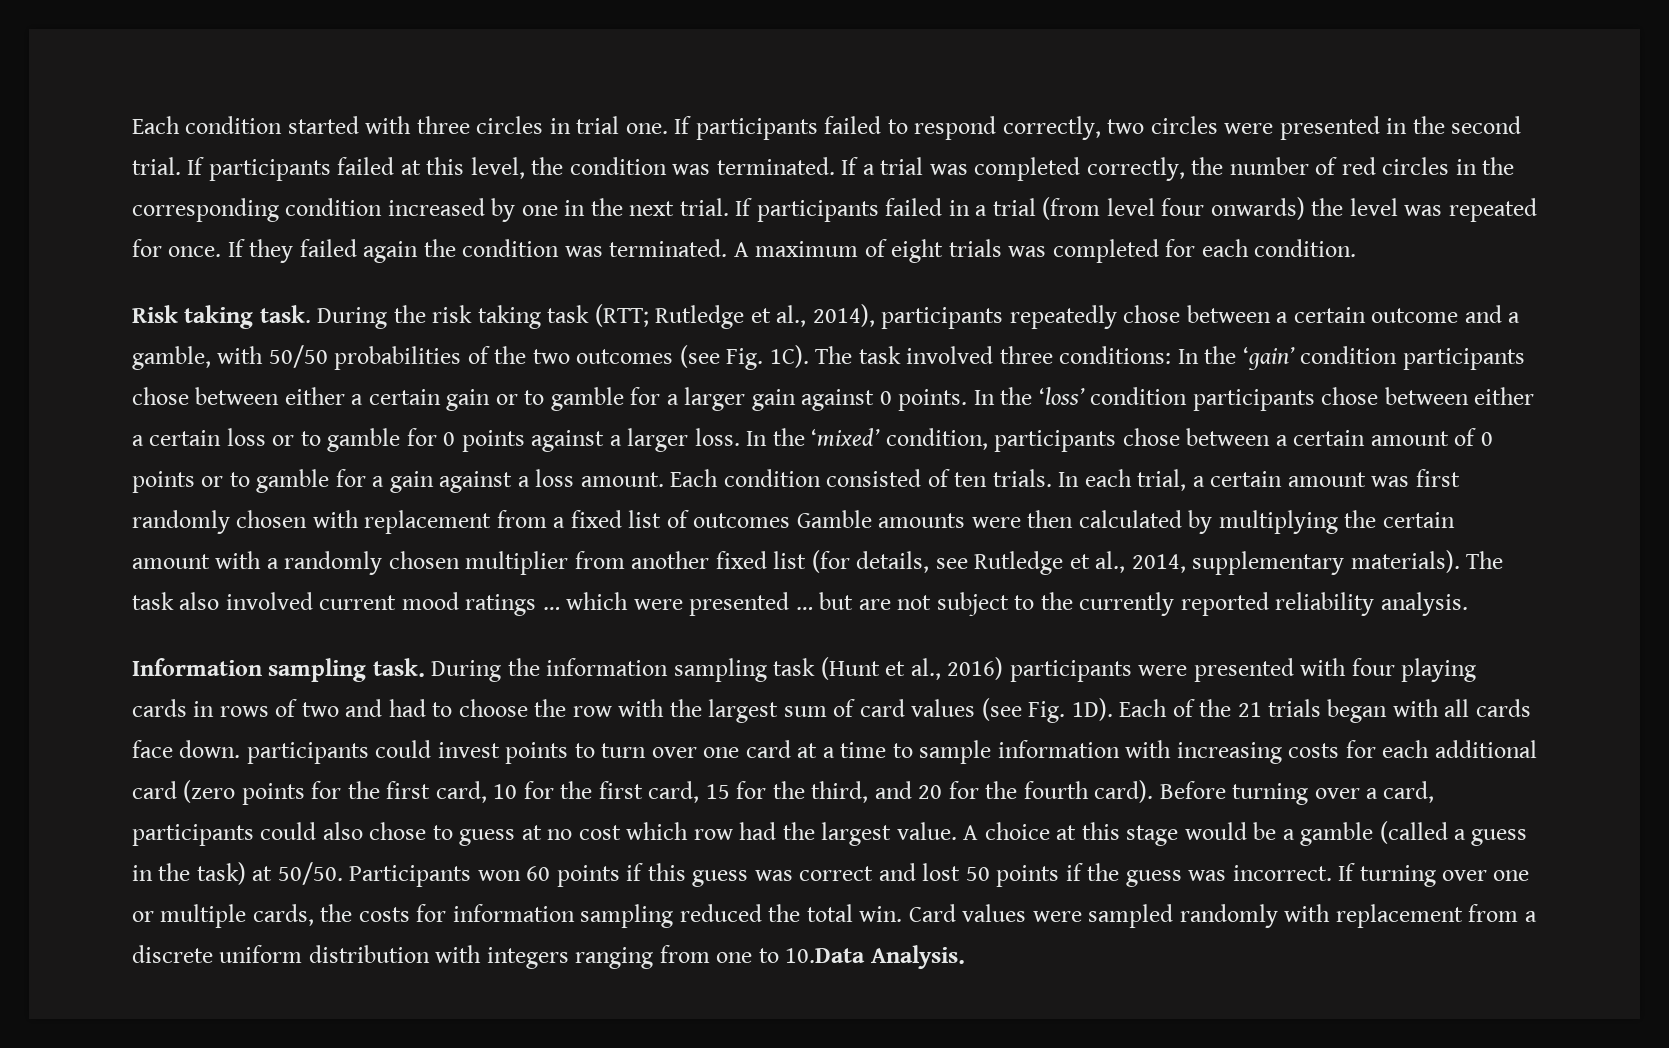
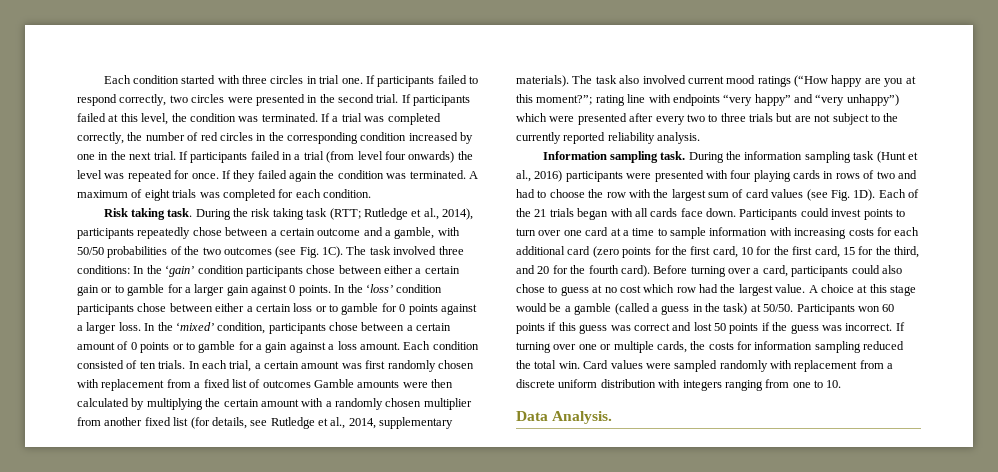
- The task also involved current mood ratings … which were presented … but are not subject to the currently reported reliability analysis.
+ The task also involved current mood ratings (“How happy are you at this moment?”; rating line with endpoints “very happy” and “very unhappy”) which were presented after every two to three trials but are not subject to the currently reported reliability analysis.
- Each of the 21 trials began with all cards face down. participants could invest points to turn over one card at a time to sample information with increasing costs for each additional card (zero points for the first card, 10 for the first card, 15 for the third, and 20 for the fourth card).
+ Each of the 21 trials began with all cards face down. Participants could invest points to turn over one card at a time to sample information with increasing costs for each additional card (zero points for the first card, 10 for the first card, 15 for the third, and 20 for the fourth card).
- Card values were sampled randomly with replacement from a discrete uniform distribution with integers ranging from one to 10.Data Analysis.
+ Card values were sampled randomly with replacement from a discrete uniform distribution with integers ranging from one to 10.
+ Data Analysis.

